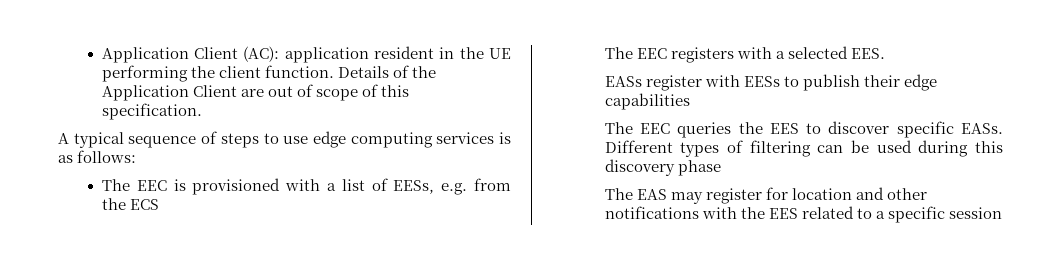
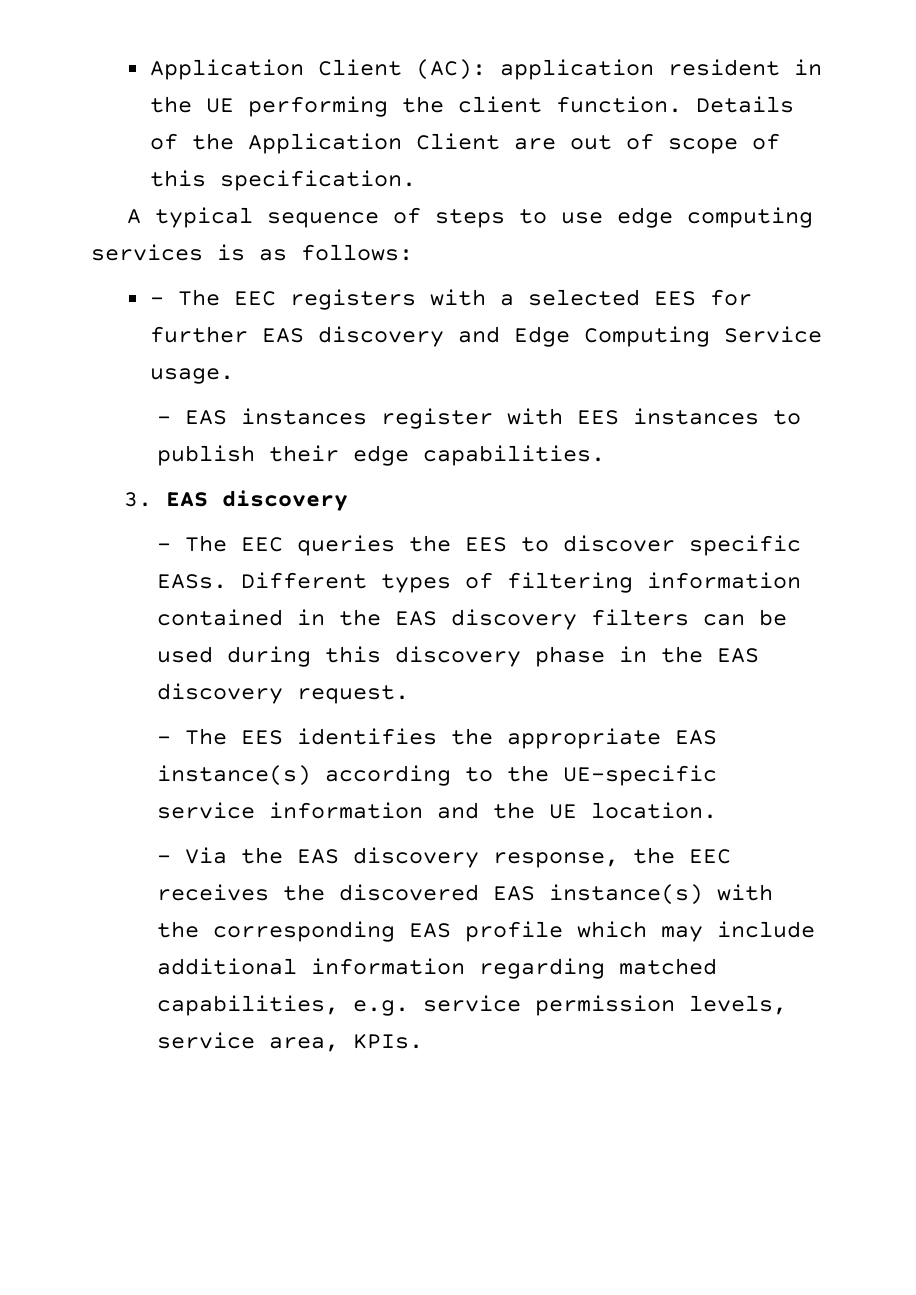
- The EEC is provisioned with a list of EESs, e.g. from the ECS
- The EEC registers with a selected EES.
- EASs register with EESs to publish their edge capabilities
- The EEC queries the EES to discover specific EASs.
+ - The EEC registers with a selected EES for further EAS discovery and Edge Computing Service usage.
+ - EAS instances register with EES instances to publish their edge capabilities.
+ 3. EAS discovery
+ - The EEC queries the EES to discover specific EASs.
- Different types of filtering can be used during this discovery phase
- The EAS may register for location and other notifications with the EES related to a specific session
+ Different types of filtering information contained in the EAS discovery filters can be used during this discovery phase in the EAS discovery request.
+ - The EES identifies the appropriate EAS instance(s) according to the UE-specific service information and the UE location.
+ - Via the EAS discovery response, the EEC receives the discovered EAS instance(s) with the corresponding EAS profile which may include additional information regarding matched capabilities, e.g. service permission levels, service area, KPIs.

